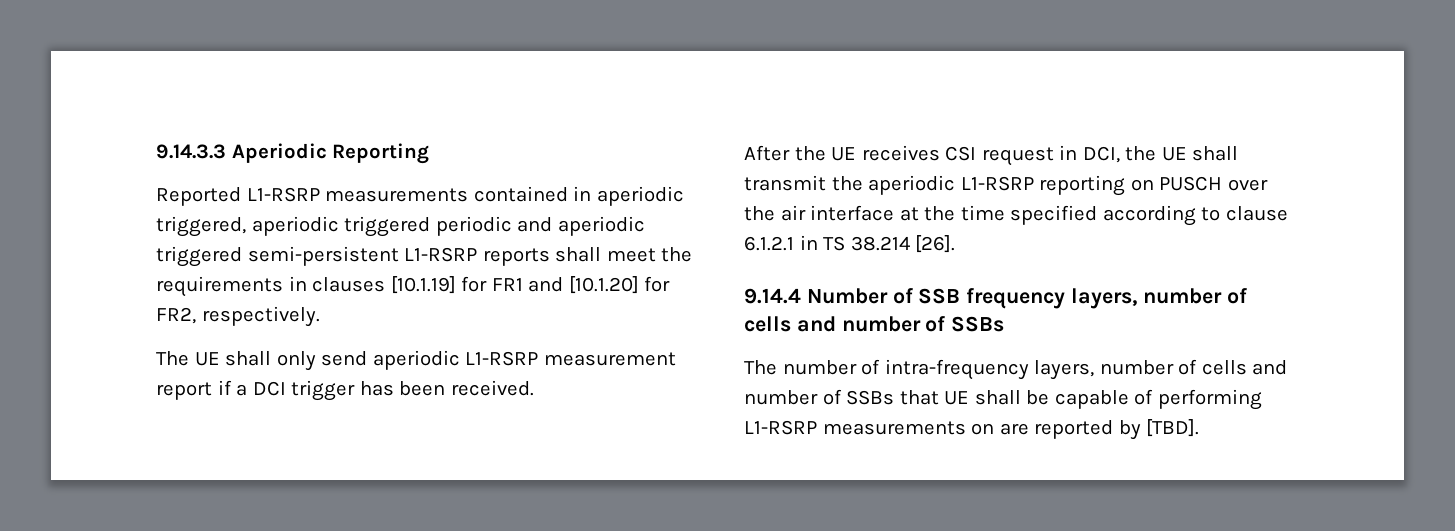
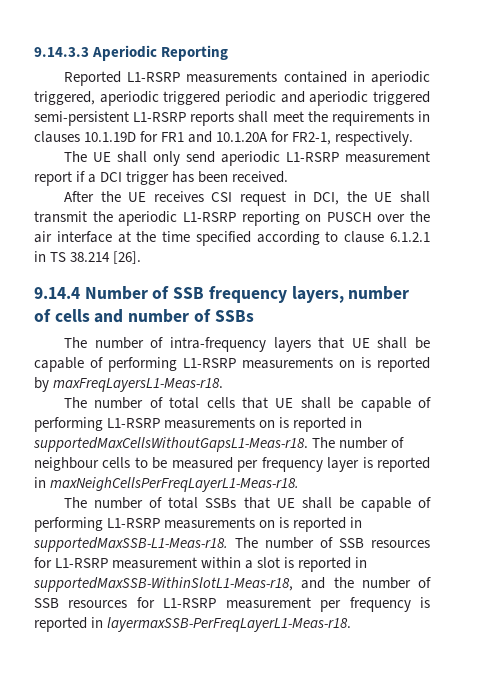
- Reported L1-RSRP measurements contained in aperiodic triggered, aperiodic triggered periodic and aperiodic triggered semi-persistent L1-RSRP reports shall meet the requirements in clauses [10.1.19] for FR1 and [10.1.20] for FR2, respectively.
+ Reported L1-RSRP measurements contained in aperiodic triggered, aperiodic triggered periodic and aperiodic triggered semi-persistent L1-RSRP reports shall meet the requirements in clauses 10.1.19D for FR1 and 10.1.20A for FR2-1, respectively.
- The number of intra-frequency layers, number of cells and number of SSBs that UE shall be capable of performing L1-RSRP measurements on are reported by [TBD].
+ The number of intra-frequency layers that UE shall be capable of performing L1-RSRP measurements on is reported by maxFreqLayersL1-Meas-r18.
+ The number of total cells that UE shall be capable of performing L1-RSRP measurements on is reported in supportedMaxCellsWithoutGapsL1-Meas-r18. The number of neighbour cells to be measured per frequency layer is reported in maxNeighCellsPerFreqLayerL1-Meas-r18.
+ The number of total SSBs that UE shall be capable of performing L1-RSRP measurements on is reported in supportedMaxSSB-L1-Meas-r18. The number of SSB resources for L1-RSRP measurement within a slot is reported in supportedMaxSSB-WithinSlotL1-Meas-r18, and the number of SSB resources for L1-RSRP measurement per frequency is reported in layermaxSSB-PerFreqLayerL1-Meas-r18.

